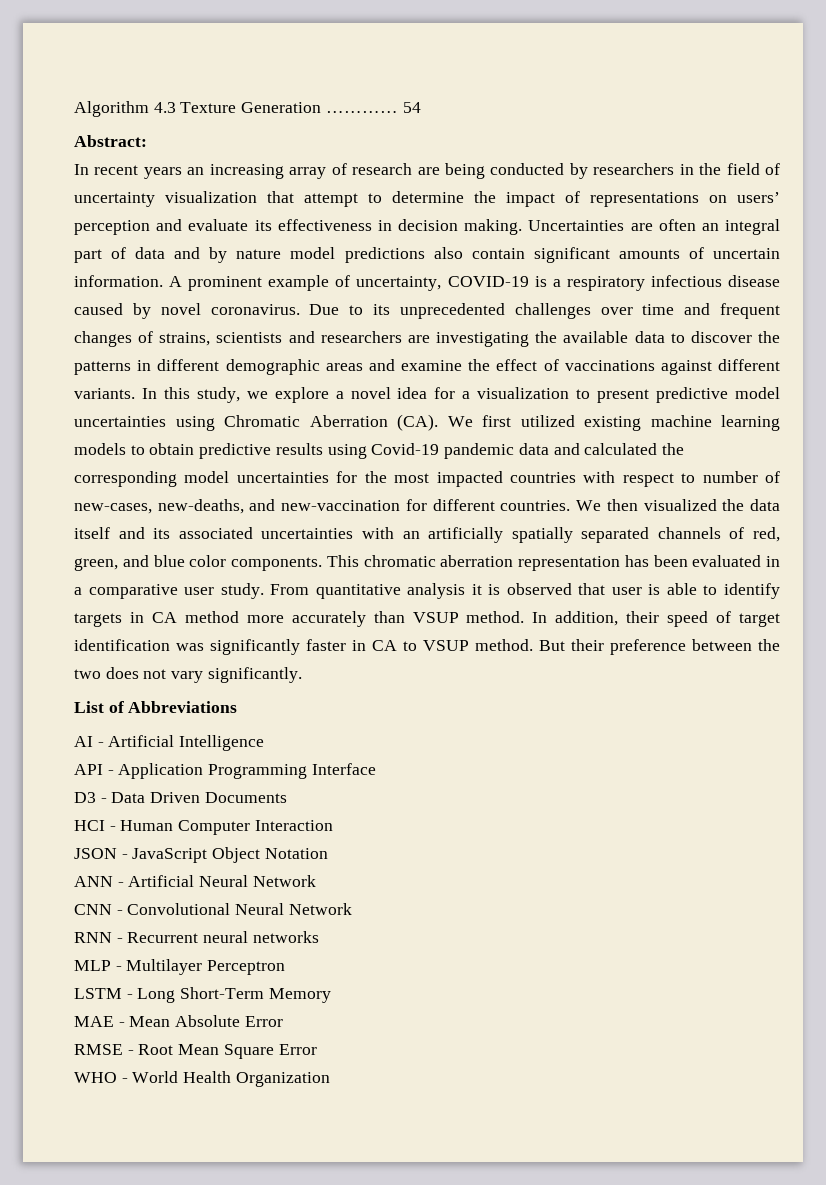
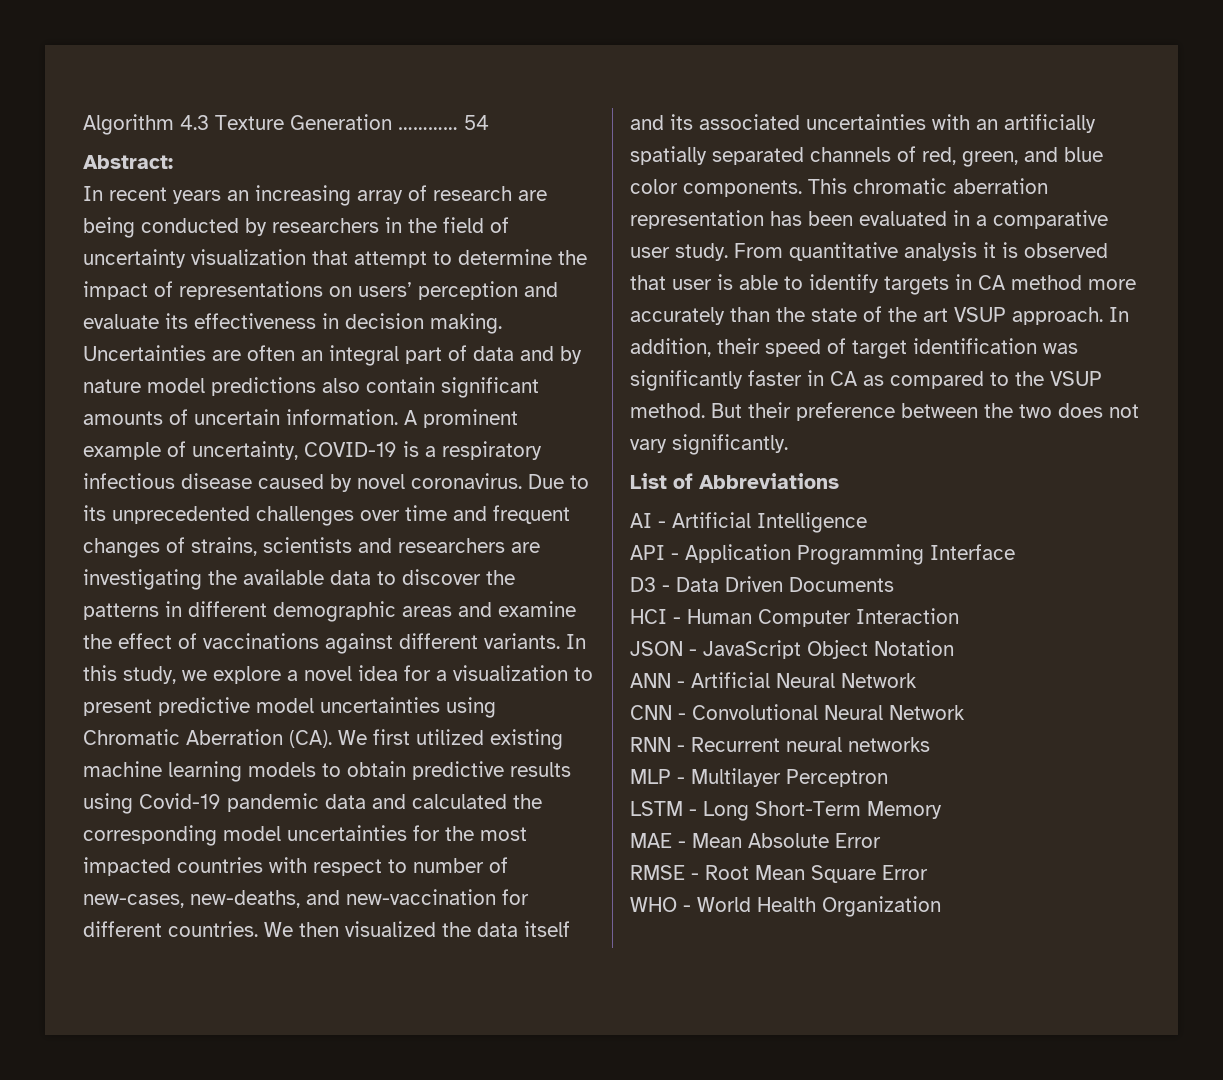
- From quantitative analysis it is observed that user is able to identify targets in CA method more accurately than VSUP method.
+ From quantitative analysis it is observed that user is able to identify targets in CA method more accurately than the state of the art VSUP approach.
- In addition, their speed of target identification was significantly faster in CA to VSUP method.
+ In addition, their speed of target identification was significantly faster in CA as compared to the VSUP method.

